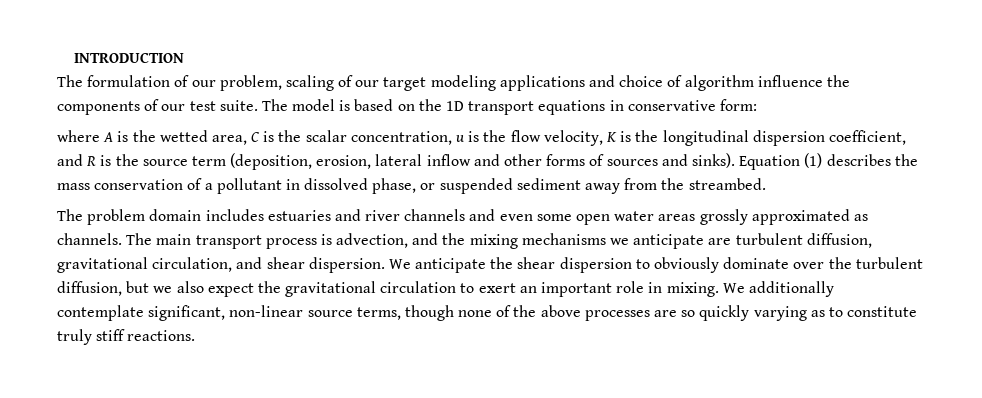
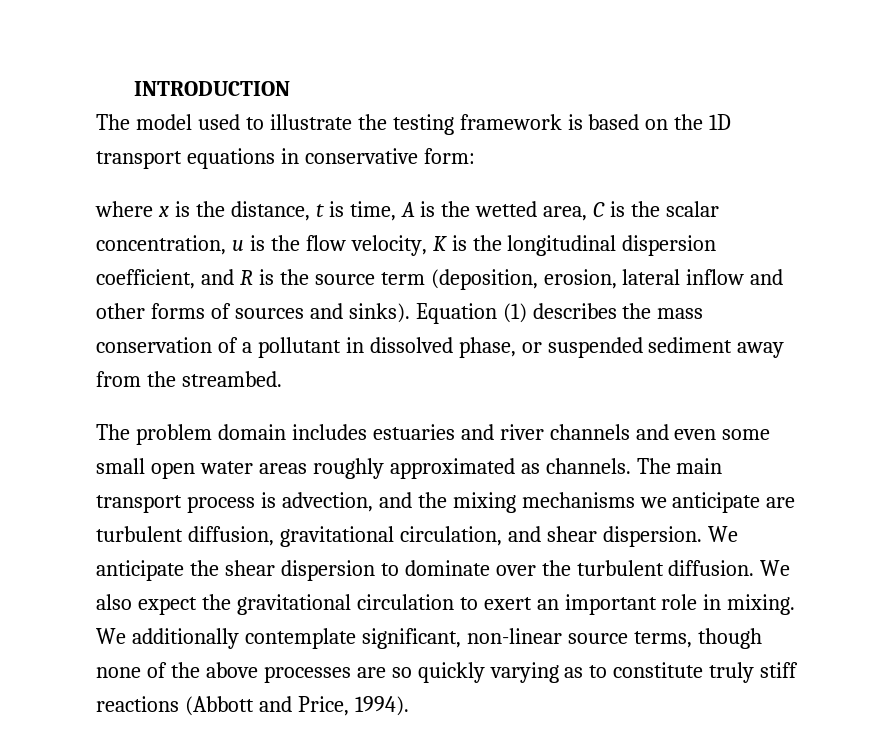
- The formulation of our problem, scaling of our target modeling applications and choice of algorithm influence the components of our test suite. The model is based on the 1D transport equations in conservative form:
+ The model used to illustrate the testing framework is based on the 1D transport equations in conservative form:
- where A is the wetted area, C is the scalar concentration, u is the flow velocity, K is the longitudinal dispersion coefficient, and R is the source term (deposition, erosion, lateral inflow and other forms of sources and sinks).
+ where x is the distance, t is time, A is the wetted area, C is the scalar concentration, u is the flow velocity, K is the longitudinal dispersion coefficient, and R is the source term (deposition, erosion, lateral inflow and other forms of sources and sinks).
- The problem domain includes estuaries and river channels and even some open water areas grossly approximated as channels.
+ The problem domain includes estuaries and river channels and even some small open water areas roughly approximated as channels.
- We anticipate the shear dispersion to obviously dominate over the turbulent diffusion, but we also expect the gravitational circulation to exert an important role in mixing.
+ We anticipate the shear dispersion to dominate over the turbulent diffusion. We also expect the gravitational circulation to exert an important role in mixing.
- We additionally contemplate significant, non-linear source terms, though none of the above processes are so quickly varying as to constitute truly stiff reactions.
+ We additionally contemplate significant, non-linear source terms, though none of the above processes are so quickly varying as to constitute truly stiff reactions (Abbott and Price, 1994).

